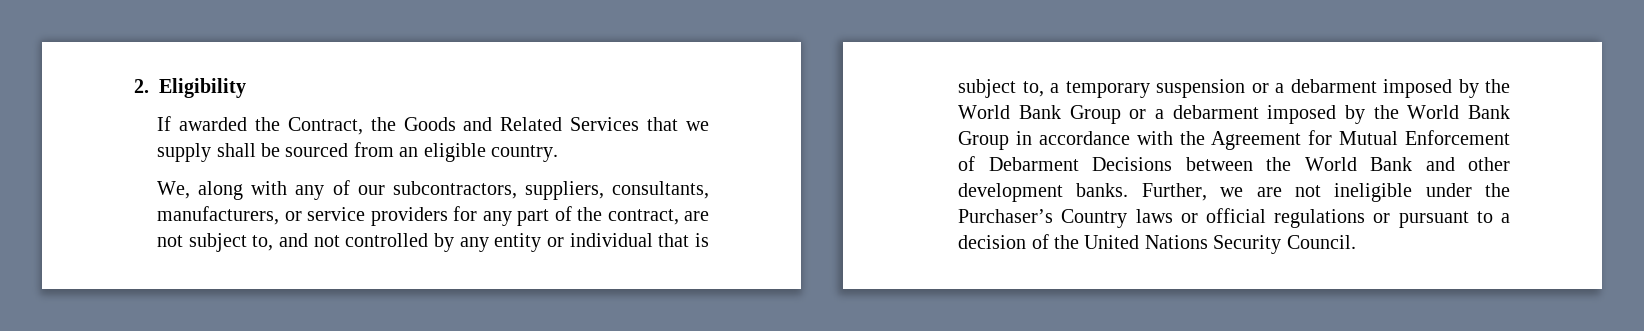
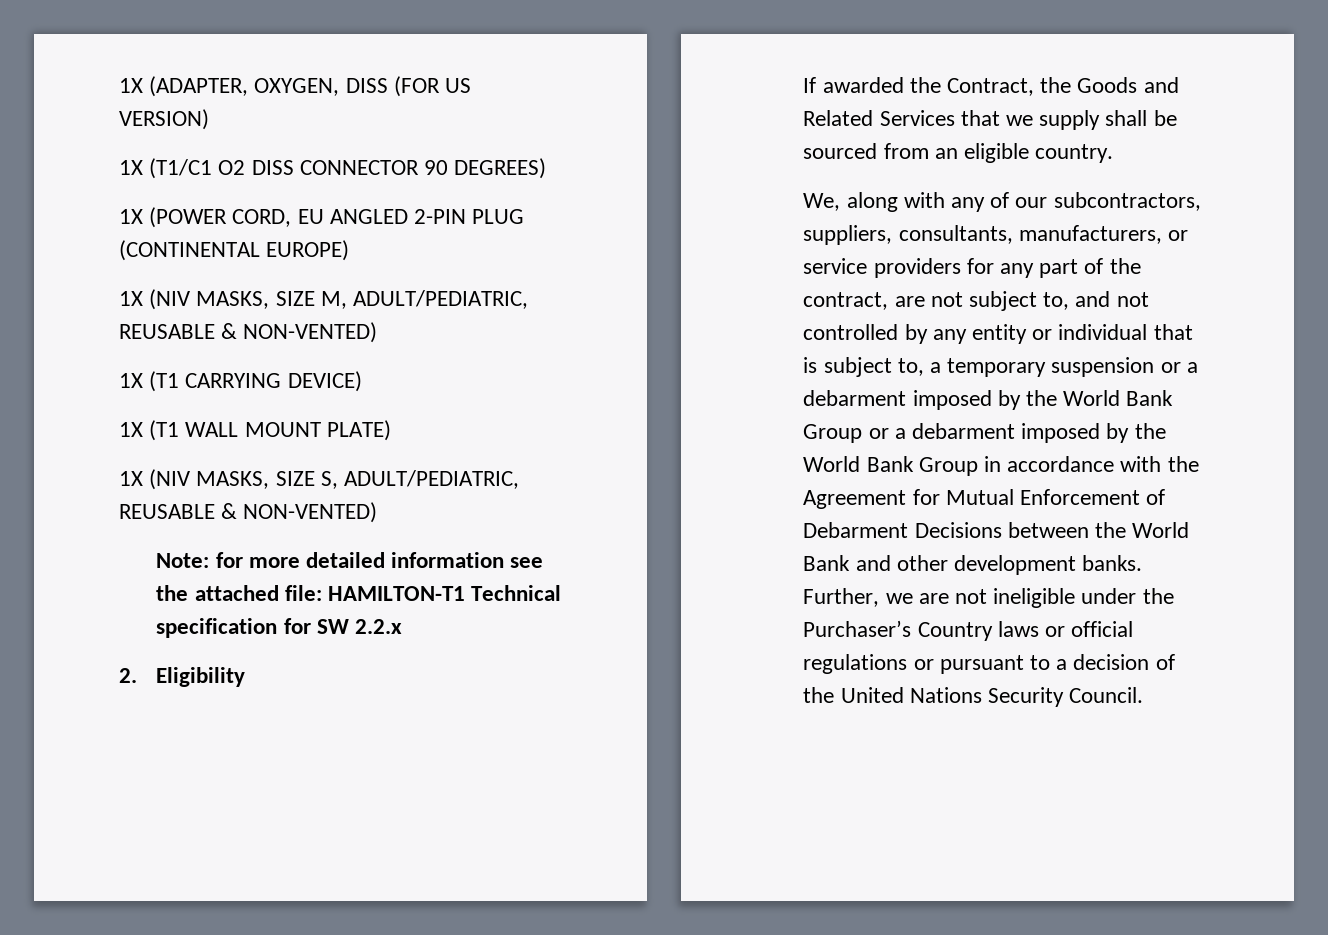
+ 1X (ADAPTER, OXYGEN, DISS (FOR US VERSION)
+ 1X (T1/C1 O2 DISS CONNECTOR 90 DEGREES)
+ 1X (POWER CORD, EU ANGLED 2-PIN PLUG (CONTINENTAL EUROPE)
+ 1X (NIV MASKS, SIZE M, ADULT/PEDIATRIC, REUSABLE & NON-VENTED)
+ 1X (T1 CARRYING DEVICE)
+ 1X (T1 WALL MOUNT PLATE)
+ 1X (NIV MASKS, SIZE S, ADULT/PEDIATRIC, REUSABLE & NON-VENTED)
+ Note: for more detailed information see the attached file: HAMILTON-T1 Technical specification for SW 2.2.x

